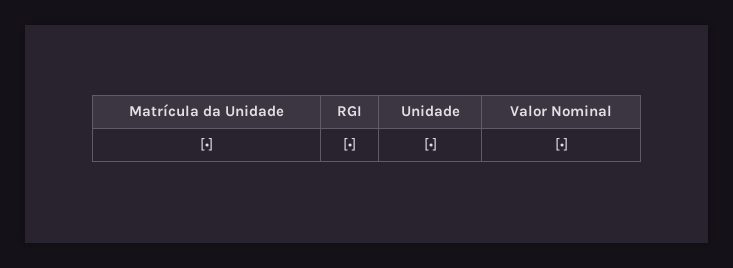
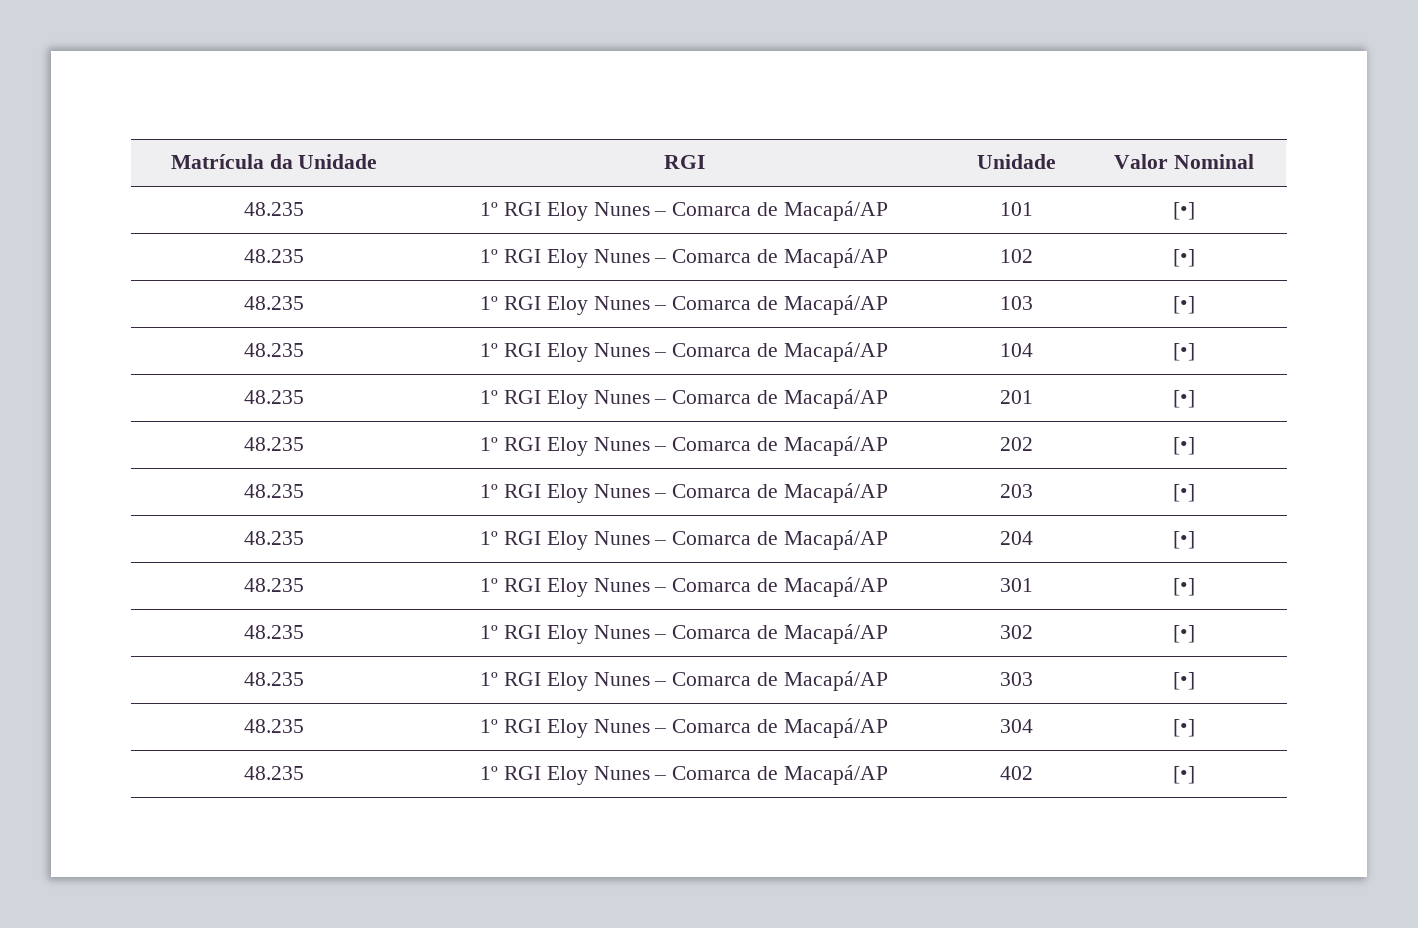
- [•] | [•] | [•] | [•]
+ 48.235 | 1º RGI Eloy Nunes – Comarca de Macapá/AP | 101 | [•]
+ 48.235 | 1º RGI Eloy Nunes – Comarca de Macapá/AP | 102 | [•]
+ 48.235 | 1º RGI Eloy Nunes – Comarca de Macapá/AP | 103 | [•]
+ 48.235 | 1º RGI Eloy Nunes – Comarca de Macapá/AP | 104 | [•]
+ 48.235 | 1º RGI Eloy Nunes – Comarca de Macapá/AP | 201 | [•]
+ 48.235 | 1º RGI Eloy Nunes – Comarca de Macapá/AP | 202 | [•]
+ 48.235 | 1º RGI Eloy Nunes – Comarca de Macapá/AP | 203 | [•]
+ 48.235 | 1º RGI Eloy Nunes – Comarca de Macapá/AP | 204 | [•]
+ 48.235 | 1º RGI Eloy Nunes – Comarca de Macapá/AP | 301 | [•]
+ 48.235 | 1º RGI Eloy Nunes – Comarca de Macapá/AP | 302 | [•]
+ 48.235 | 1º RGI Eloy Nunes – Comarca de Macapá/AP | 303 | [•]
+ 48.235 | 1º RGI Eloy Nunes – Comarca de Macapá/AP | 304 | [•]
+ 48.235 | 1º RGI Eloy Nunes – Comarca de Macapá/AP | 402 | [•]

